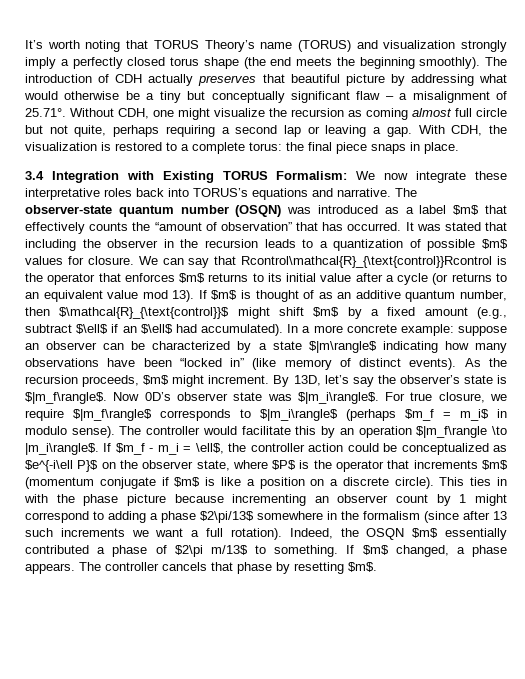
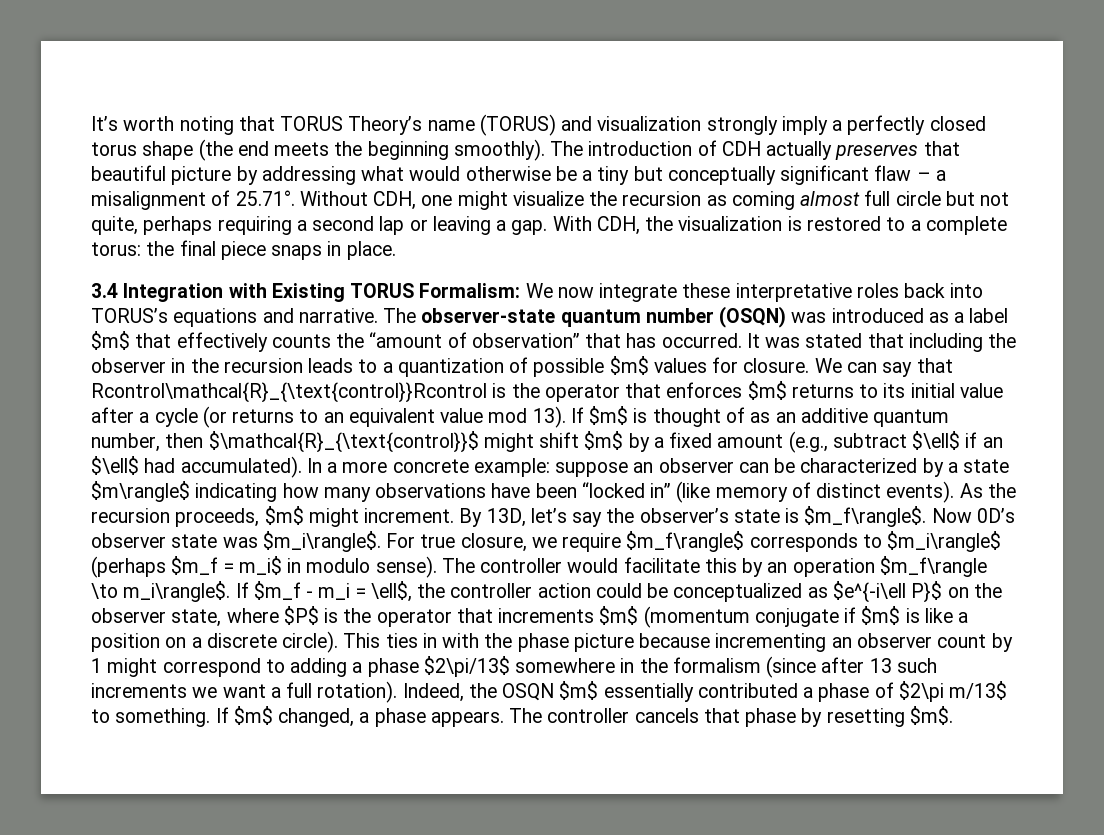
- In a more concrete example: suppose an observer can be characterized by a state $|m\rangle$ indicating how many observations have been “locked in” (like memory of distinct events).
+ In a more concrete example: suppose an observer can be characterized by a state $m\rangle$ indicating how many observations have been “locked in” (like memory of distinct events).
- By 13D, let’s say the observer’s state is $|m_f\rangle$.
+ By 13D, let’s say the observer’s state is $m_f\rangle$.
- Now 0D’s observer state was $|m_i\rangle$.
+ Now 0D’s observer state was $m_i\rangle$.
- For true closure, we require $|m_f\rangle$ corresponds to $|m_i\rangle$ (perhaps $m_f = m_i$ in modulo sense).
+ For true closure, we require $m_f\rangle$ corresponds to $m_i\rangle$ (perhaps $m_f = m_i$ in modulo sense).
- The controller would facilitate this by an operation $|m_f\rangle \to |m_i\rangle$.
+ The controller would facilitate this by an operation $m_f\rangle \to m_i\rangle$.

